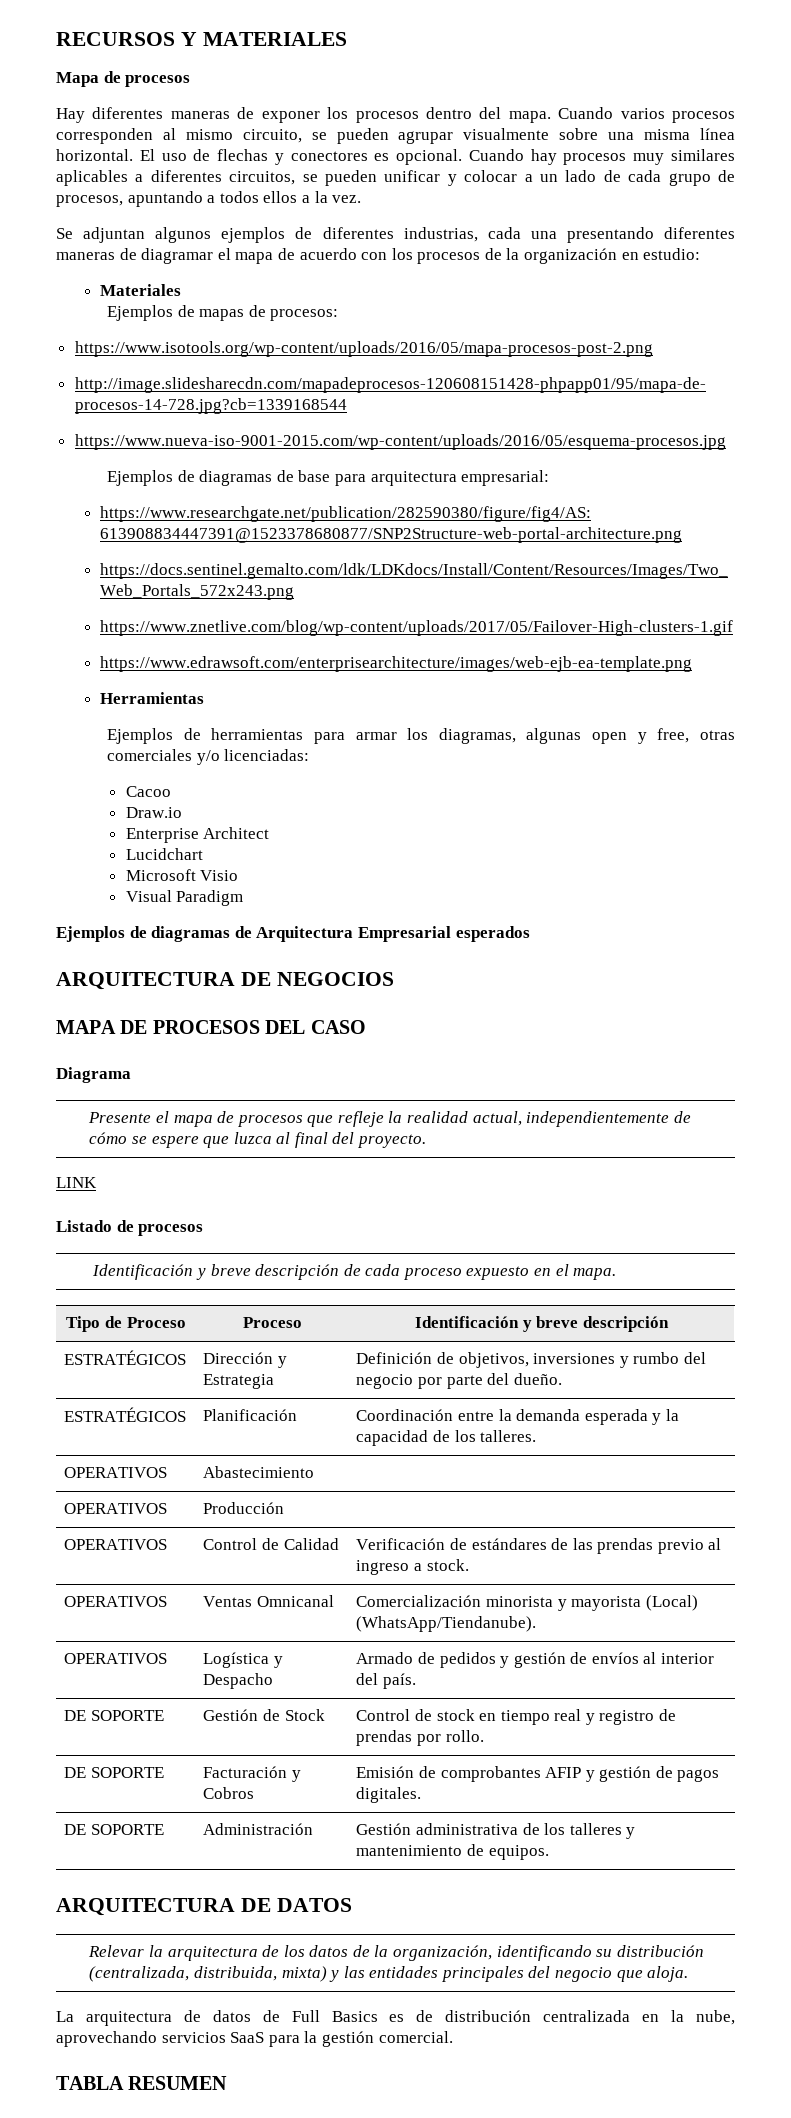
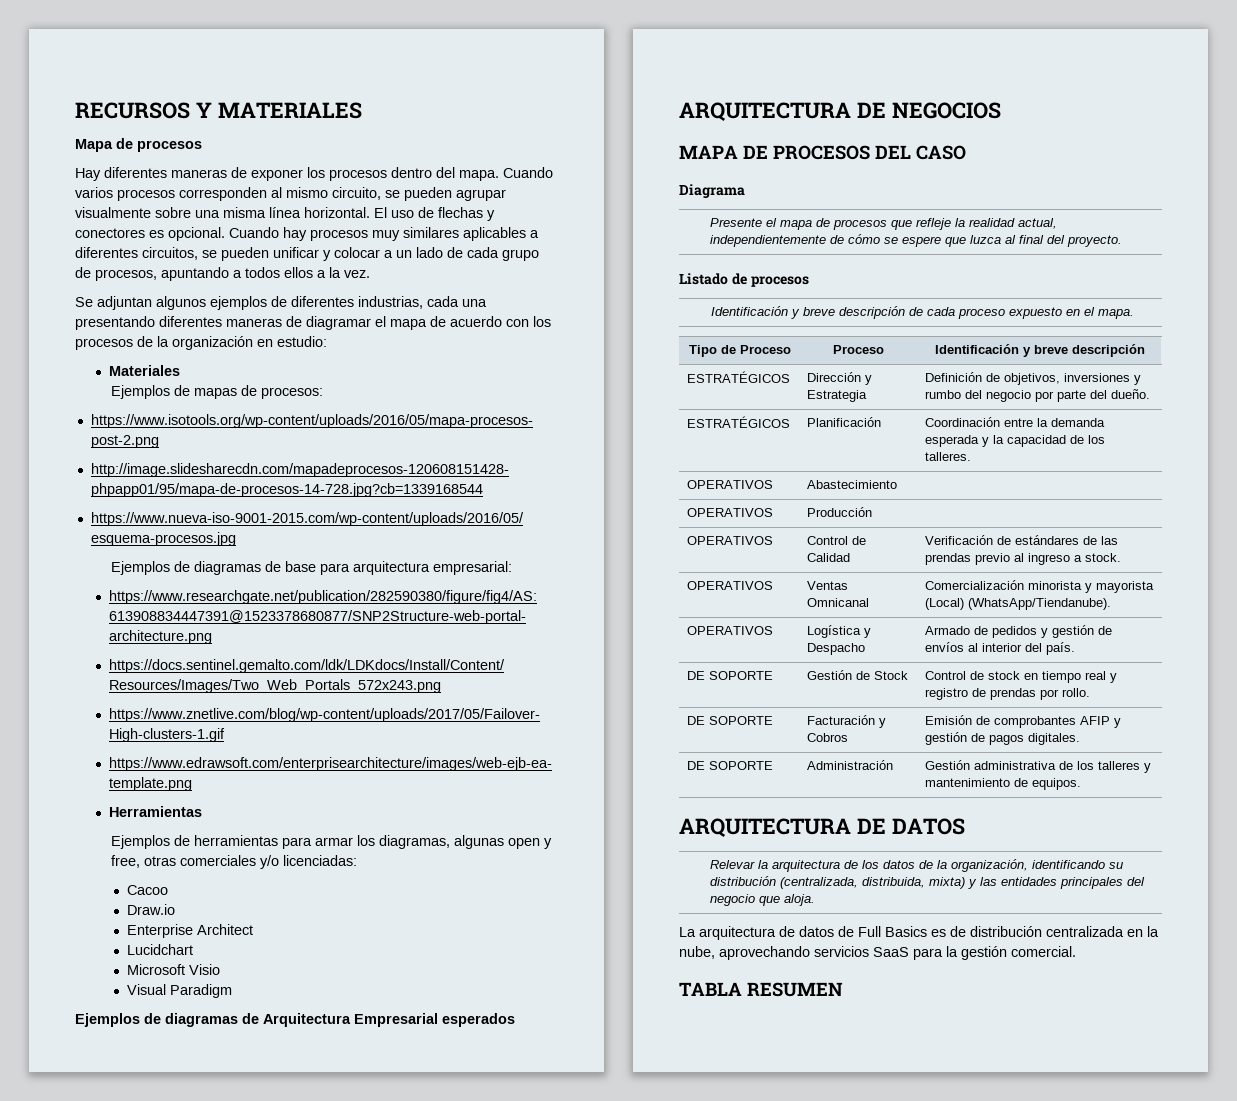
- LINK

